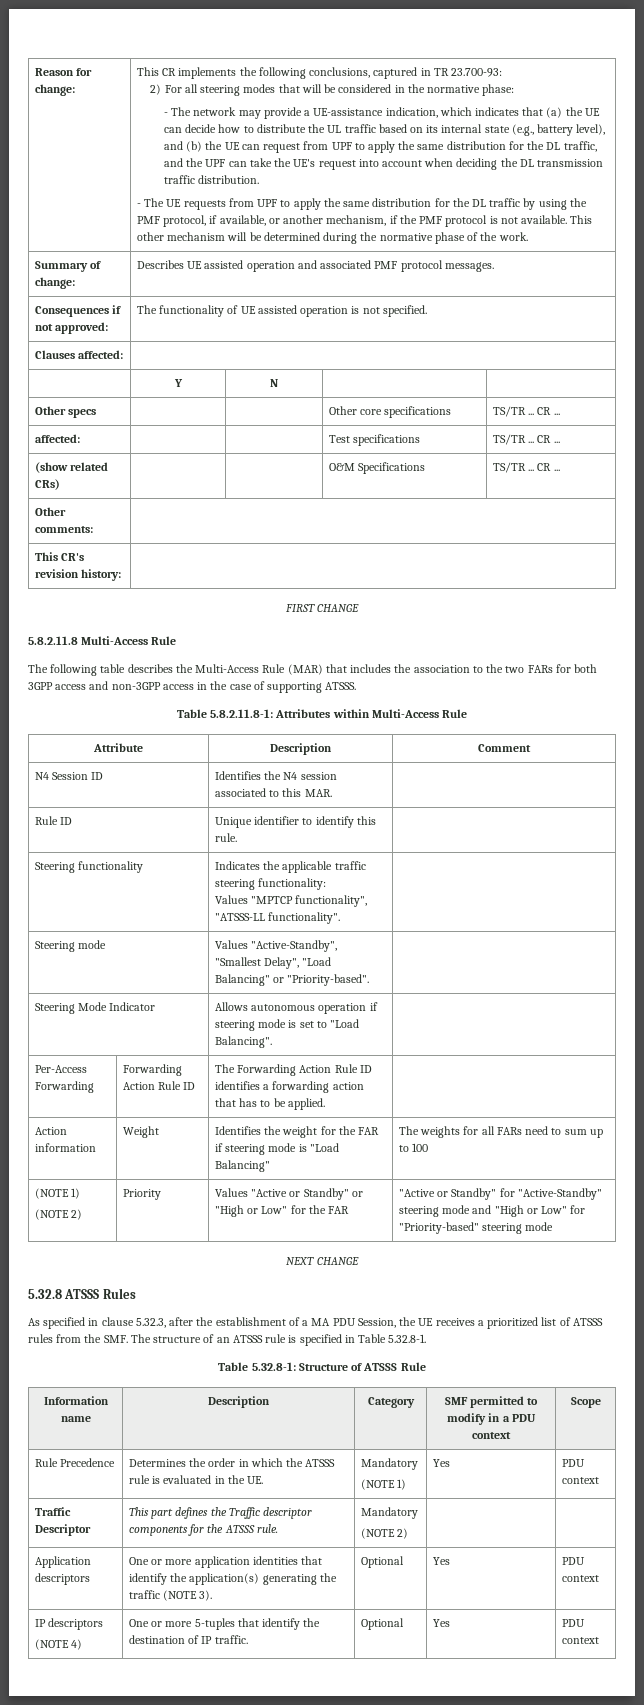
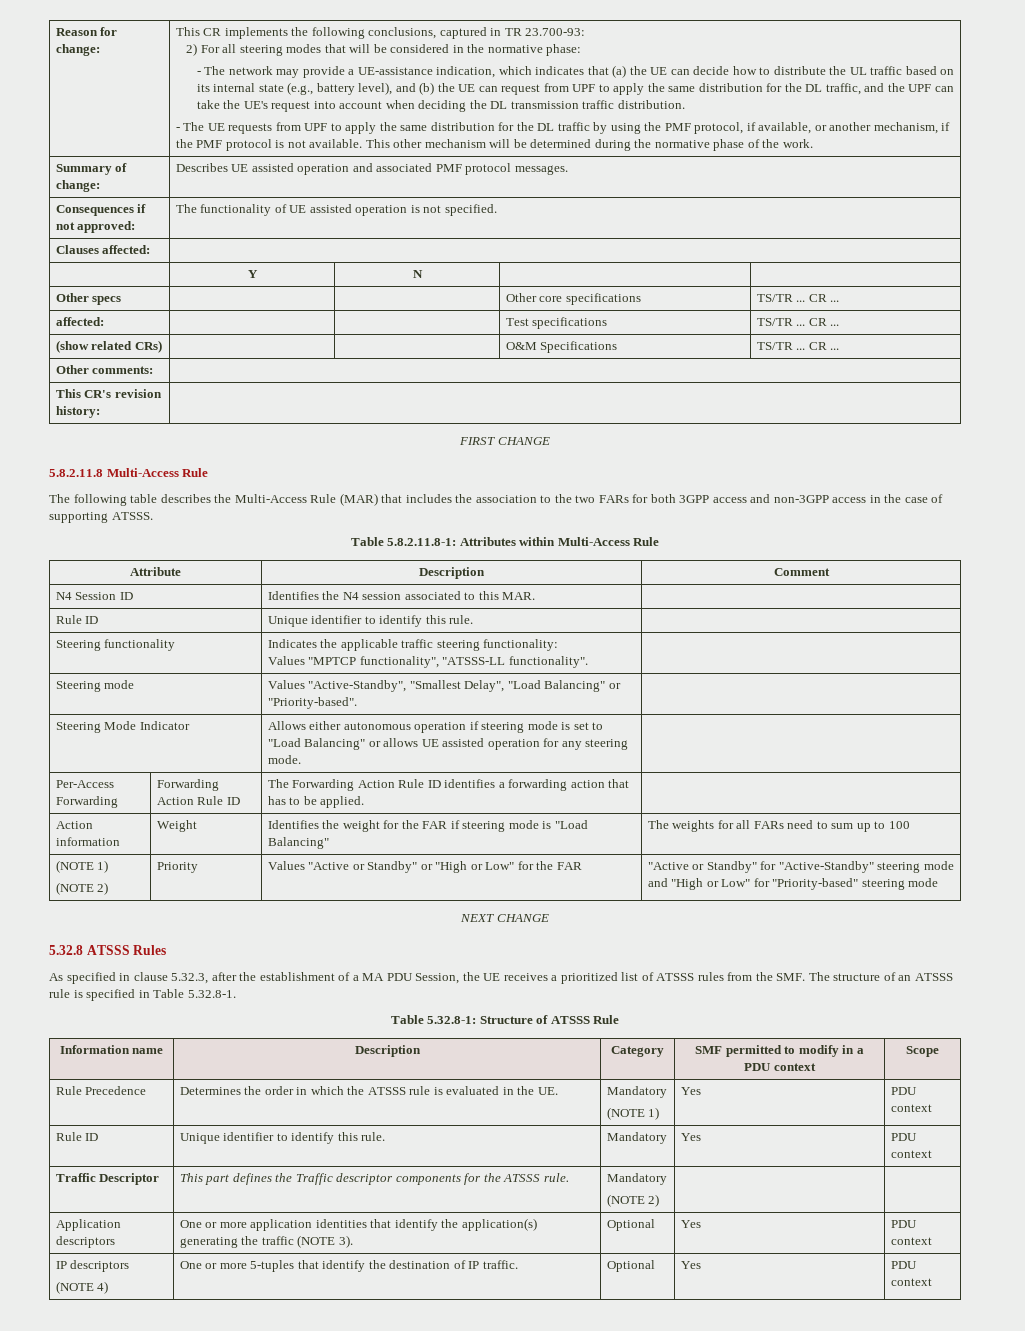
- Steering Mode Indicator | Allows autonomous operation if steering mode is set to "Load Balancing". |
+ Steering Mode Indicator | Allows either autonomous operation if steering mode is set to "Load Balancing" or allows UE assisted operation for any steering mode. |
+ Rule ID | Unique identifier to identify this rule. | Mandatory | Yes | PDU context

